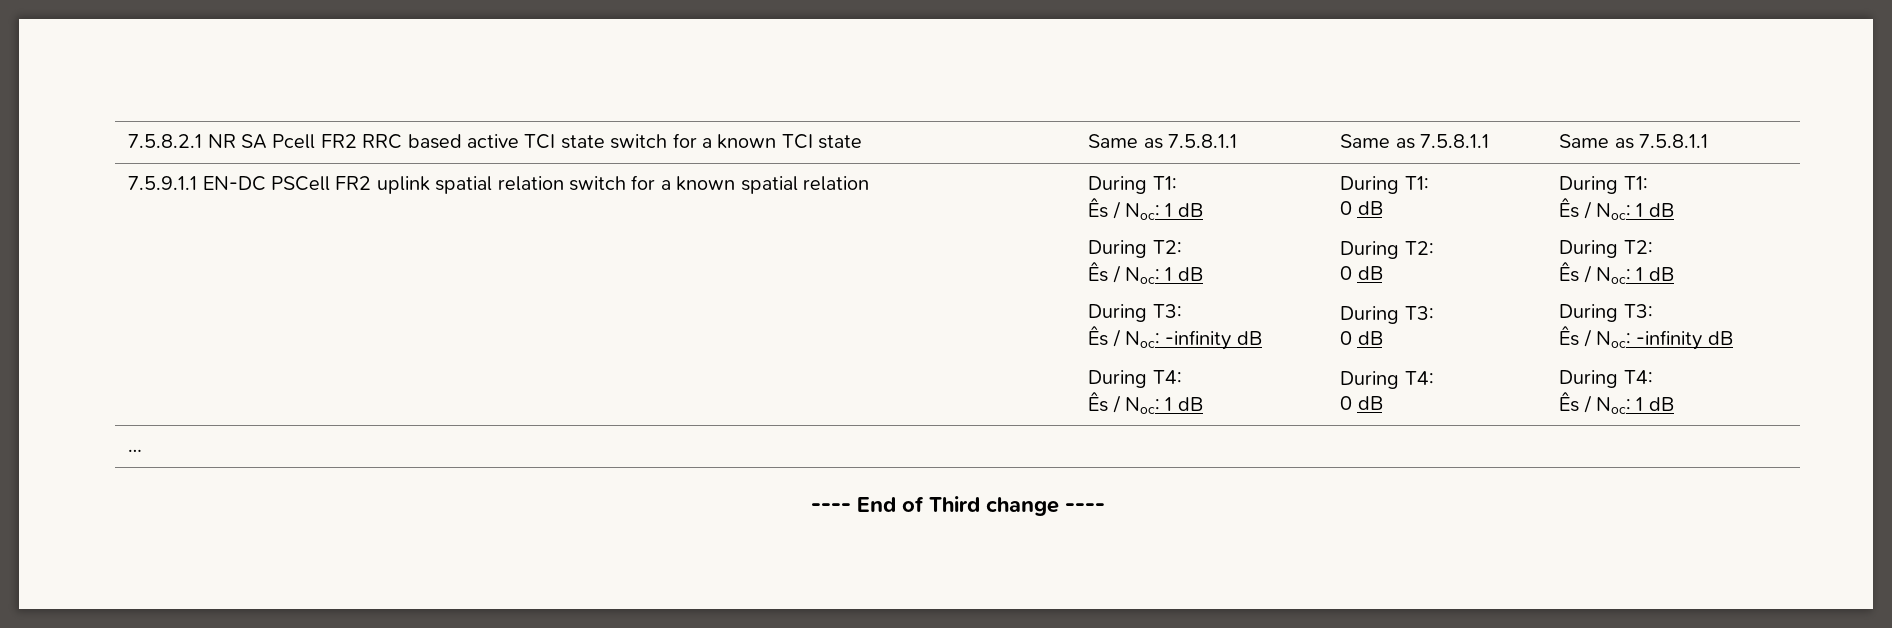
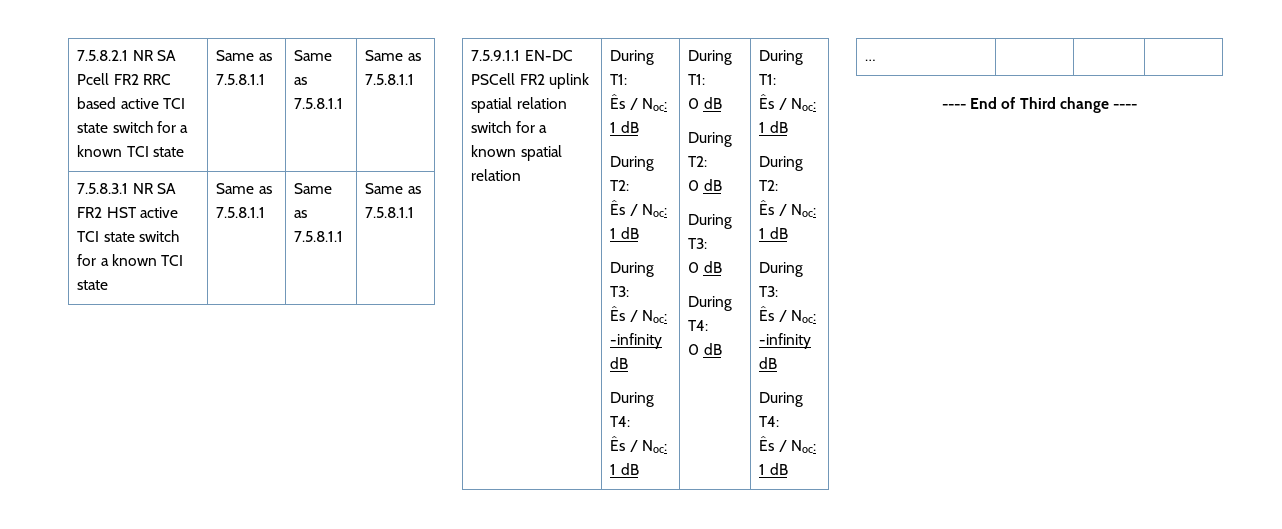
+ 7.5.8.3.1 NR SA FR2 HST active TCI state switch for a known TCI state | Same as 7.5.8.1.1 | Same as 7.5.8.1.1 | Same as 7.5.8.1.1

